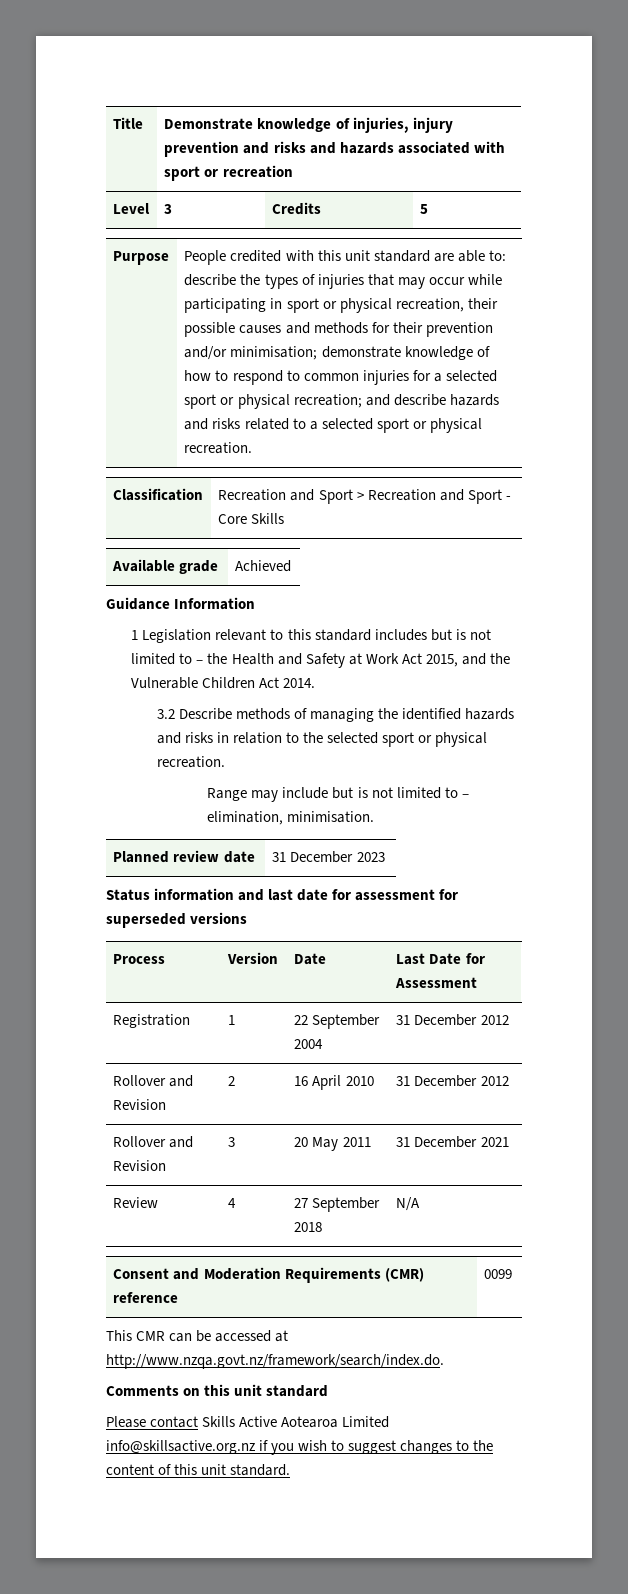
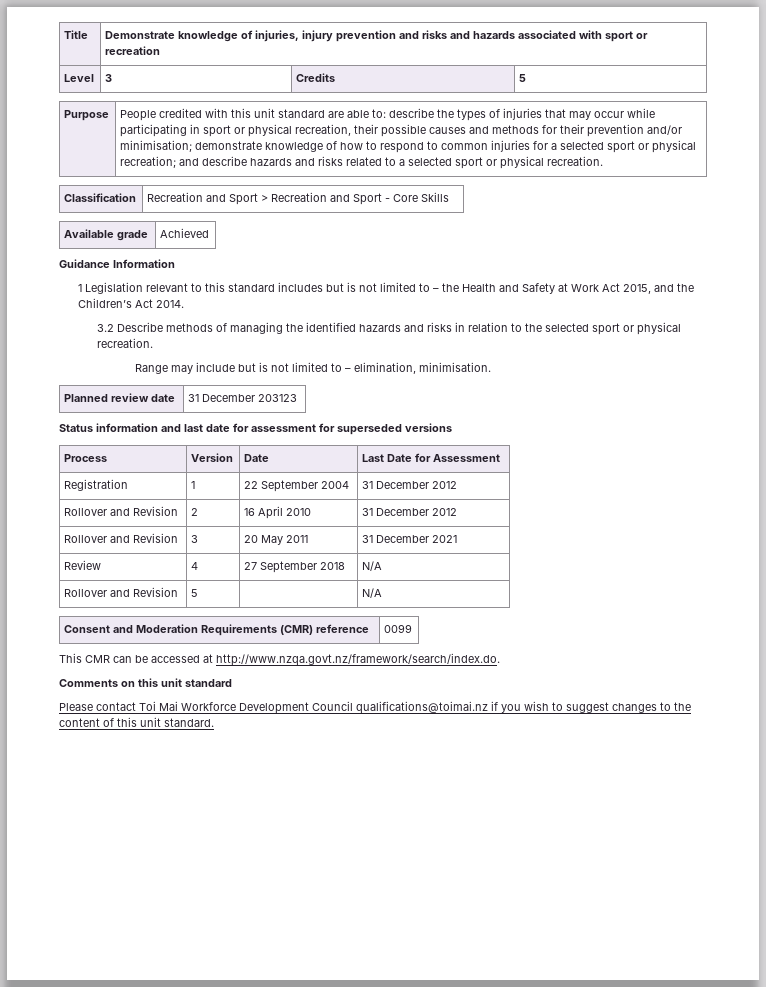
- 1 Legislation relevant to this standard includes but is not limited to – the Health and Safety at Work Act 2015, and the Vulnerable Children Act 2014.
+ 1 Legislation relevant to this standard includes but is not limited to – the Health and Safety at Work Act 2015, and the Children’s Act 2014.
- Planned review date | 31 December 2023
+ Planned review date | 31 December 203123
+ Rollover and Revision | 5 | | N/A
- Please contact Skills Active Aotearoa Limited info@skillsactive.org.nz if you wish to suggest changes to the content of this unit standard.
+ Please contact Toi Mai Workforce Development Council qualifications@toimai.nz if you wish to suggest changes to the content of this unit standard.

